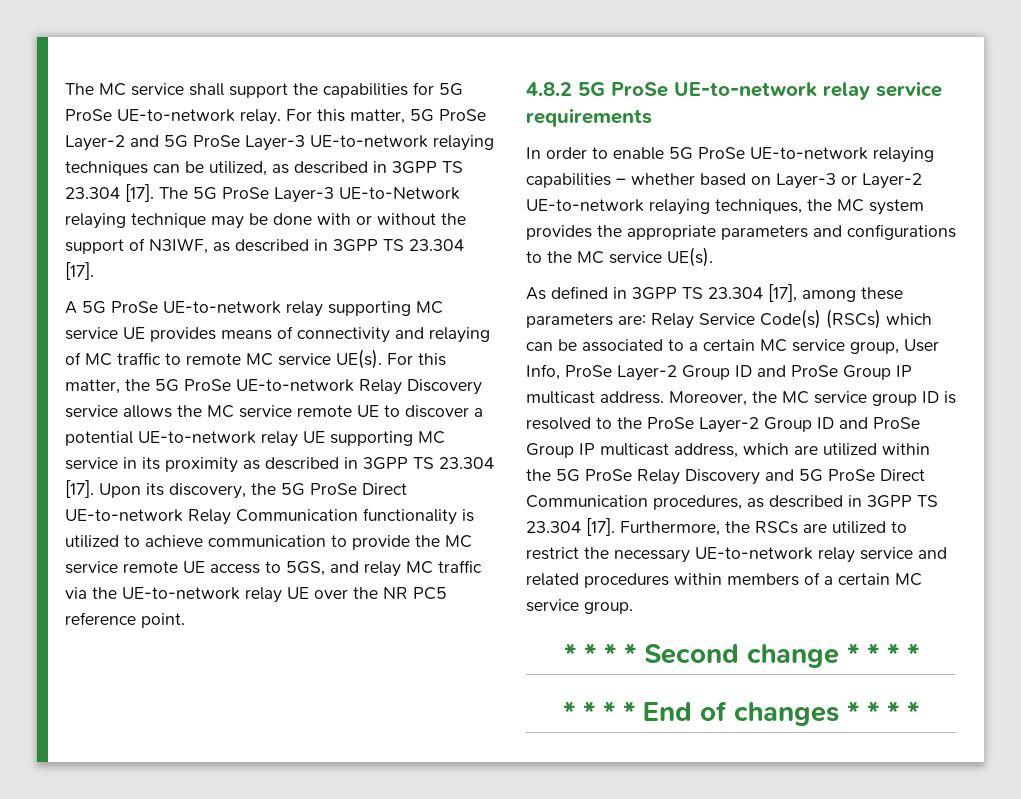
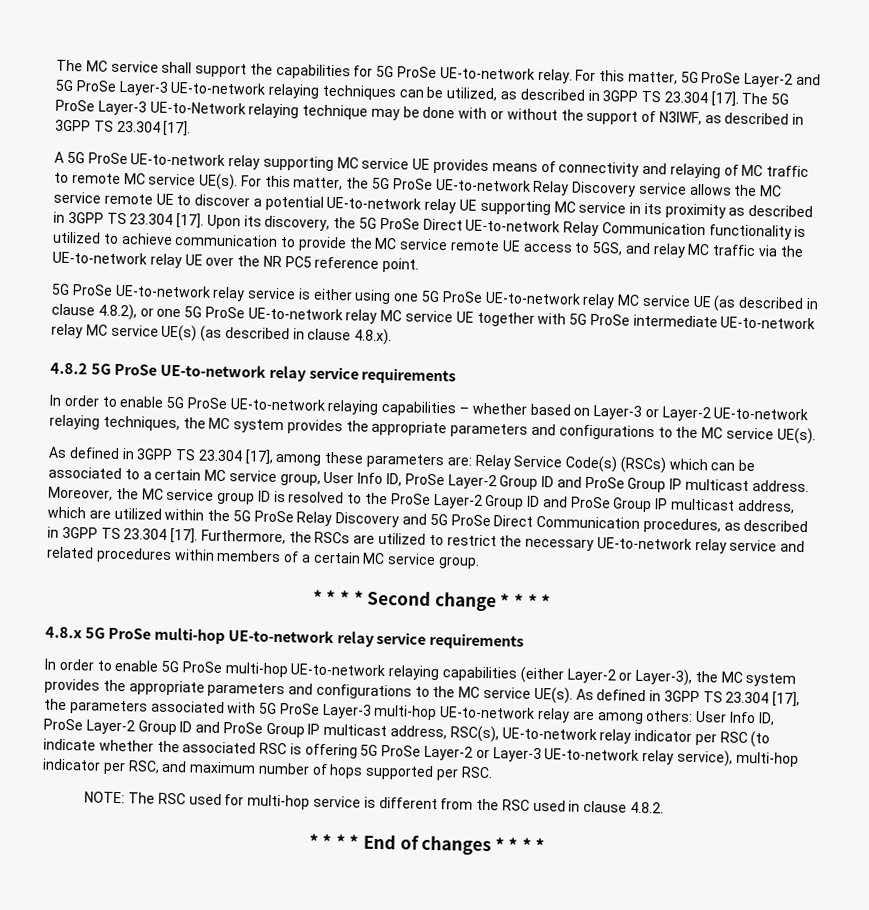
+ 5G ProSe UE-to-network relay service is either using one 5G ProSe UE-to-network relay MC service UE (as described in clause 4.8.2), or one 5G ProSe UE-to-network relay MC service UE together with 5G ProSe intermediate UE-to-network relay MC service UE(s) (as described in clause 4.8.x).
- As defined in 3GPP TS 23.304 [17], among these parameters are: Relay Service Code(s) (RSCs) which can be associated to a certain MC service group, User Info, ProSe Layer-2 Group ID and ProSe Group IP multicast address.
+ As defined in 3GPP TS 23.304 [17], among these parameters are: Relay Service Code(s) (RSCs) which can be associated to a certain MC service group, User Info ID, ProSe Layer-2 Group ID and ProSe Group IP multicast address.
+ 4.8.x 5G ProSe multi-hop UE-to-network relay service requirements
+ In order to enable 5G ProSe multi-hop UE-to-network relaying capabilities (either Layer-2 or Layer-3), the MC system provides the appropriate parameters and configurations to the MC service UE(s). As defined in 3GPP TS 23.304 [17], the parameters associated with 5G ProSe Layer-3 multi-hop UE-to-network relay are among others: User Info ID, ProSe Layer-2 Group ID and ProSe Group IP multicast address, RSC(s), UE-to-network relay indicator per RSC (to indicate whether the associated RSC is offering 5G ProSe Layer-2 or Layer-3 UE-to-network relay service), multi-hop indicator per RSC, and maximum number of hops supported per RSC.
+ NOTE: The RSC used for multi-hop service is different from the RSC used in clause 4.8.2.

